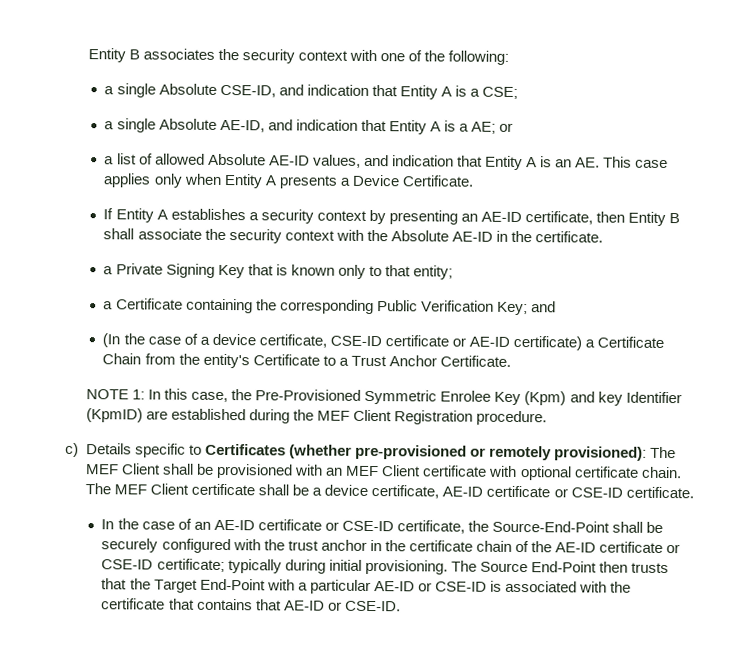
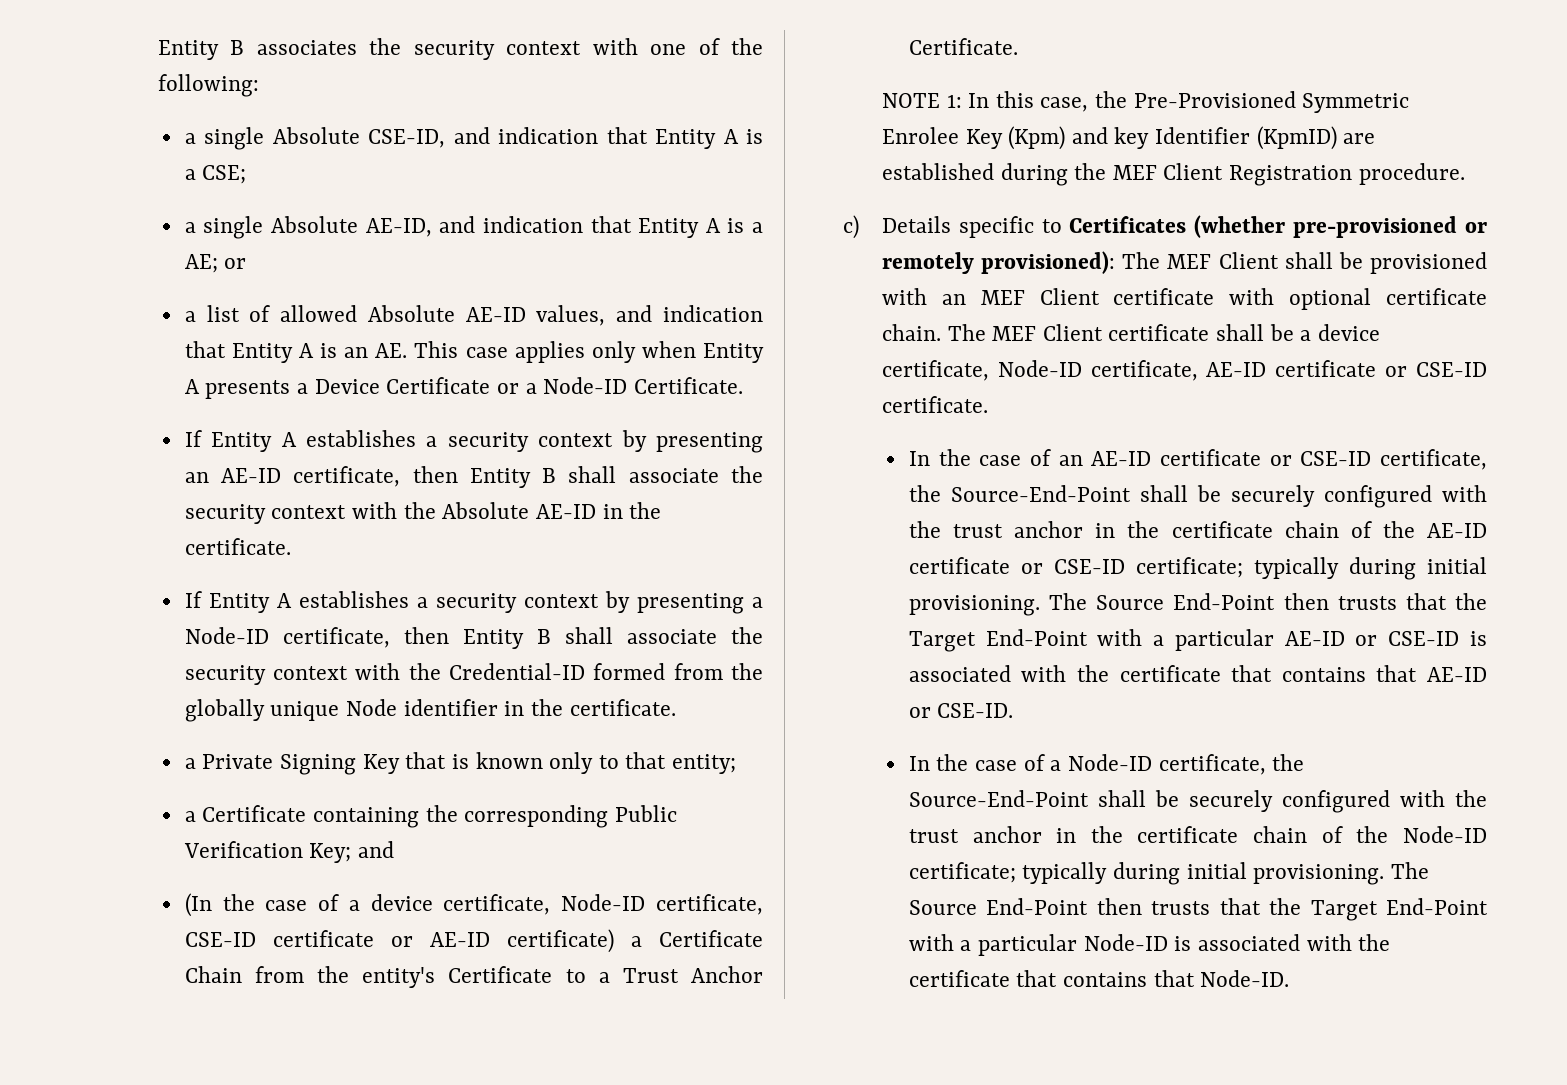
- a list of allowed Absolute AE-ID values, and indication that Entity A is an AE. This case applies only when Entity A presents a Device Certificate.
+ a list of allowed Absolute AE-ID values, and indication that Entity A is an AE. This case applies only when Entity A presents a Device Certificate or a Node-ID Certificate.
+ If Entity A establishes a security context by presenting a Node-ID certificate, then Entity B shall associate the security context with the Credential-ID formed from the globally unique Node identifier in the certificate.
- (In the case of a device certificate, CSE-ID certificate or AE-ID certificate) a Certificate Chain from the entity's Certificate to a Trust Anchor Certificate.
+ (In the case of a device certificate, Node-ID certificate, CSE-ID certificate or AE-ID certificate) a Certificate Chain from the entity's Certificate to a Trust Anchor Certificate.
- The MEF Client certificate shall be a device certificate, AE-ID certificate or CSE-ID certificate.
+ The MEF Client certificate shall be a device certificate, Node-ID certificate, AE-ID certificate or CSE-ID certificate.
+ In the case of a Node-ID certificate, the Source-End-Point shall be securely configured with the trust anchor in the certificate chain of the Node-ID certificate; typically during initial provisioning. The Source End-Point then trusts that the Target End-Point with a particular Node-ID is associated with the certificate that contains that Node-ID.

